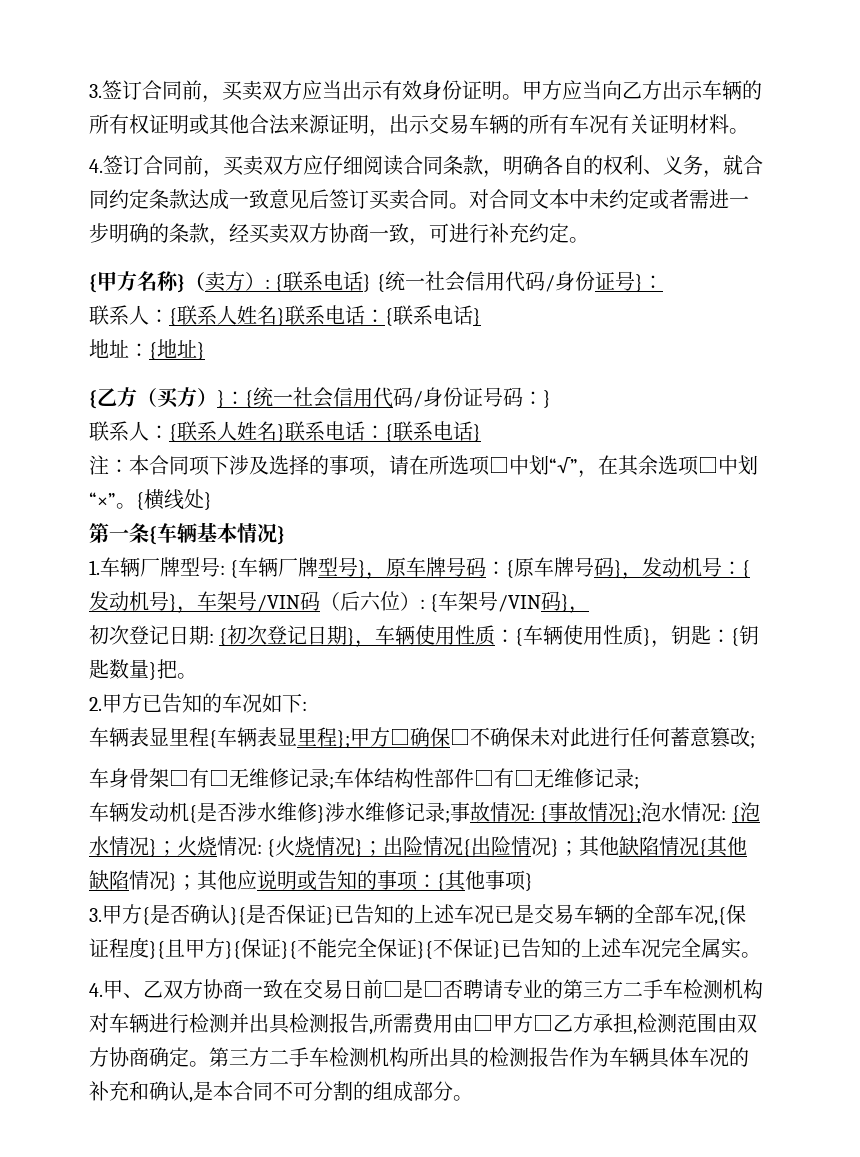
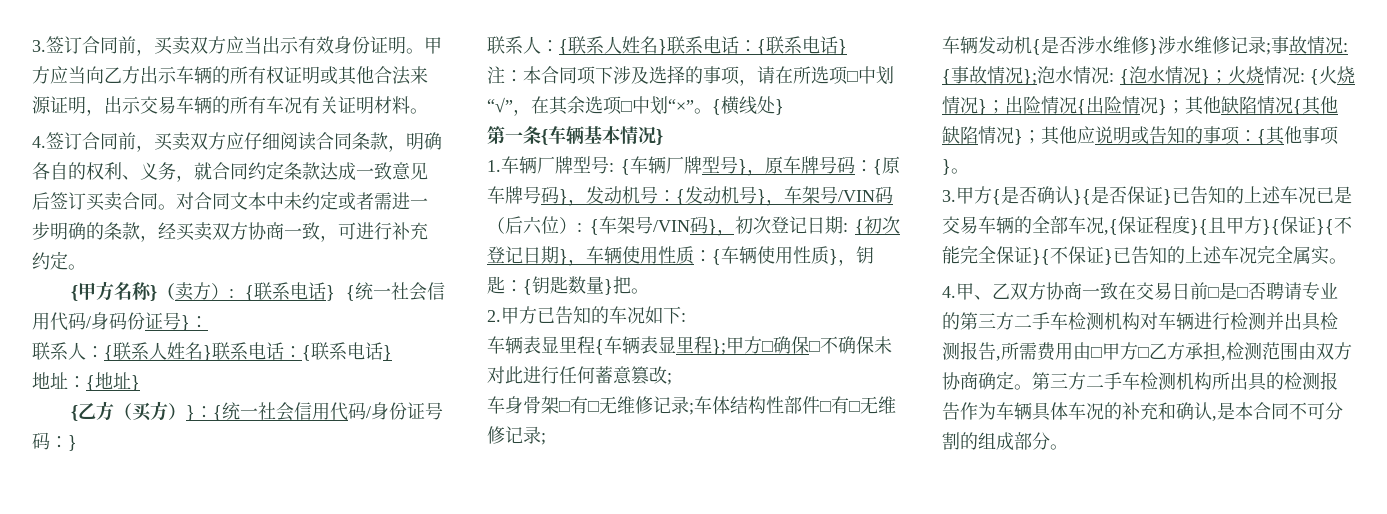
- {甲方名称}（卖方）: {联系电话} {统一社会信用代码/身份证号}：
+ {甲方名称}（卖方）: {联系电话} {统一社会信用代码/身码份证号}：
- {车架号/VIN码}，
- 初次登记日期:
+ {车架号/VIN码}，初次登记日期:
- 车辆发动机{是否涉水维修}涉水维修记录;事故情况: {事故情况};泡水情况: {泡水情况}；火烧情况: {火烧情况}；出险情况{出险情况}；其他缺陷情况{其他缺陷情况}；其他应说明或告知的事项：{其他事项}
+ 车辆发动机{是否涉水维修}涉水维修记录;事故情况: {事故情况};泡水情况: {泡水情况}；火烧情况: {火烧情况}；出险情况{出险情况}；其他缺陷情况{其他缺陷情况}；其他应说明或告知的事项：{其他事项}。

